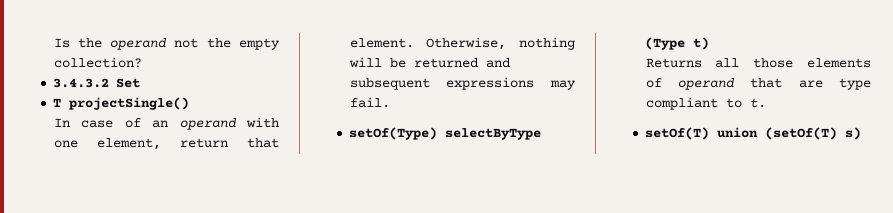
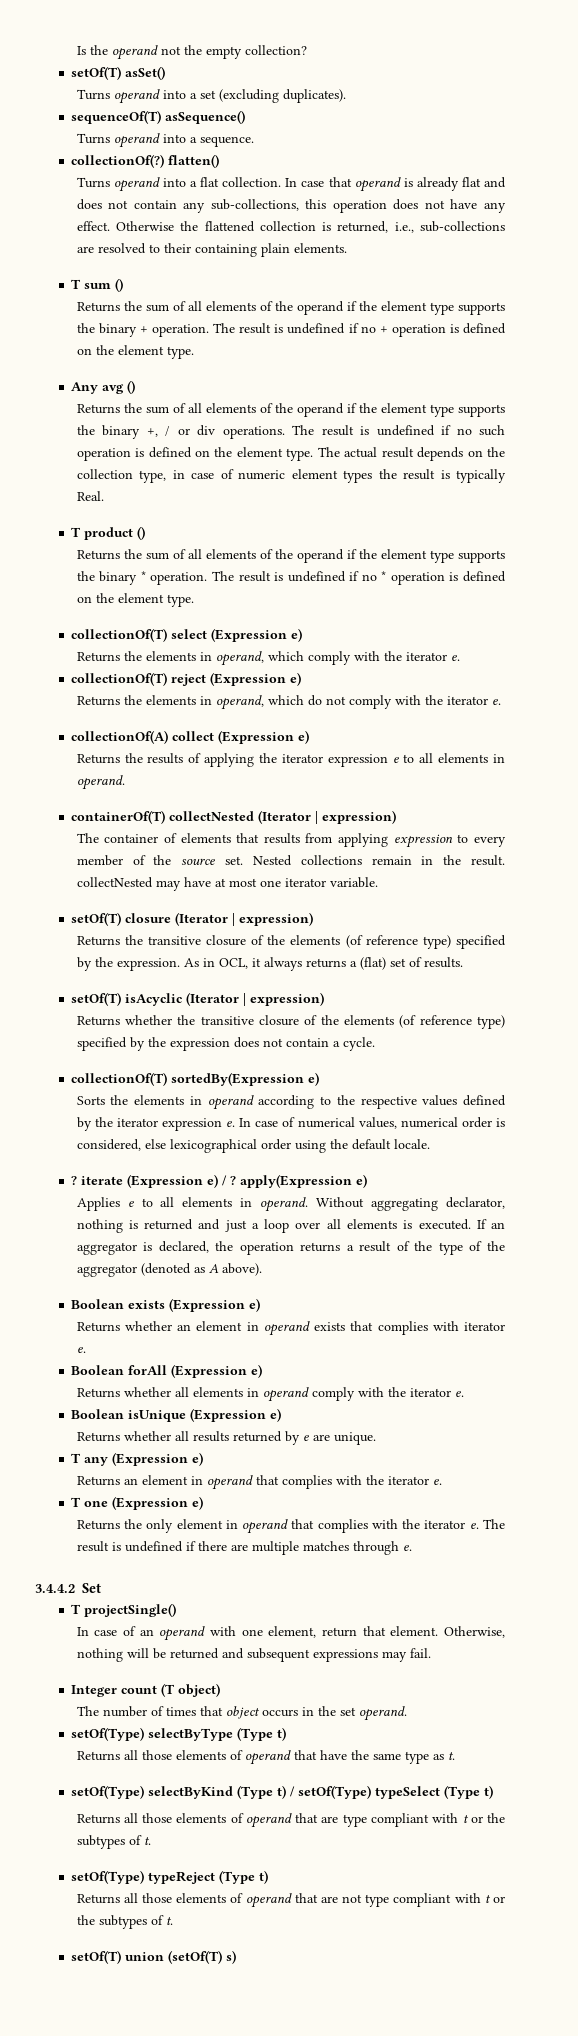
- 3.4.3.2 Set
+ setOf(T) asSet()
+ Turns operand into a set (excluding duplicates).
+ sequenceOf(T) asSequence()
+ Turns operand into a sequence.
+ collectionOf(?) flatten()
+ Turns operand into a flat collection. In case that operand is already flat and does not contain any sub-collections, this operation does not have any effect. Otherwise the flattened collection is returned, i.e., sub-collections are resolved to their containing plain elements.
+ T sum ()
+ Returns the sum of all elements of the operand if the element type supports the binary + operation. The result is undefined if no + operation is defined on the element type.
+ Any avg ()
+ Returns the sum of all elements of the operand if the element type supports the binary +, / or div operations. The result is undefined if no such operation is defined on the element type. The actual result depends on the collection type, in case of numeric element types the result is typically Real.
+ T product ()
+ Returns the sum of all elements of the operand if the element type supports the binary * operation. The result is undefined if no * operation is defined on the element type.
+ collectionOf(T) select (Expression e)
+ Returns the elements in operand, which comply with the iterator e.
+ collectionOf(T) reject (Expression e)
+ Returns the elements in operand, which do not comply with the iterator e.
+ collectionOf(A) collect (Expression e)
+ Returns the results of applying the iterator expression e to all elements in operand.
+ containerOf(T) collectNested (Iterator | expression)
+ The container of elements that results from applying expression to every member of the source set. Nested collections remain in the result. collectNested may have at most one iterator variable.
+ setOf(T) closure (Iterator | expression)
+ Returns the transitive closure of the elements (of reference type) specified by the expression. As in OCL, it always returns a (flat) set of results.
+ setOf(T) isAcyclic (Iterator | expression)
+ Returns whether the transitive closure of the elements (of reference type) specified by the expression does not contain a cycle.
+ collectionOf(T) sortedBy(Expression e)
+ Sorts the elements in operand according to the respective values defined by the iterator expression e. In case of numerical values, numerical order is considered, else lexicographical order using the default locale.
+ ? iterate (Expression e) / ? apply(Expression e)
+ Applies e to all elements in operand. Without aggregating declarator, nothing is returned and just a loop over all elements is executed. If an aggregator is declared, the operation returns a result of the type of the aggregator (denoted as A above).
+ Boolean exists (Expression e)
+ Returns whether an element in operand exists that complies with iterator e.
+ Boolean forAll (Expression e)
+ Returns whether all elements in operand comply with the iterator e.
+ Boolean isUnique (Expression e)
+ Returns whether all results returned by e are unique.
+ T any (Expression e)
+ Returns an element in operand that complies with the iterator e.
+ T one (Expression e)
+ Returns the only element in operand that complies with the iterator e. The result is undefined if there are multiple matches through e.
+ 3.4.4.2 Set
+ Integer count (T object)
+ The number of times that object occurs in the set operand.
  setOf(Type) selectByType (Type t)
+ Returns all those elements of operand that have the same type as t.
+ setOf(Type) selectByKind (Type t) / setOf(Type) typeSelect (Type t)
- Returns all those elements of operand that are type compliant to t.
+ Returns all those elements of operand that are type compliant with t or the subtypes of t.
+ setOf(Type) typeReject (Type t)
+ Returns all those elements of operand that are not type compliant with t or the subtypes of t.

